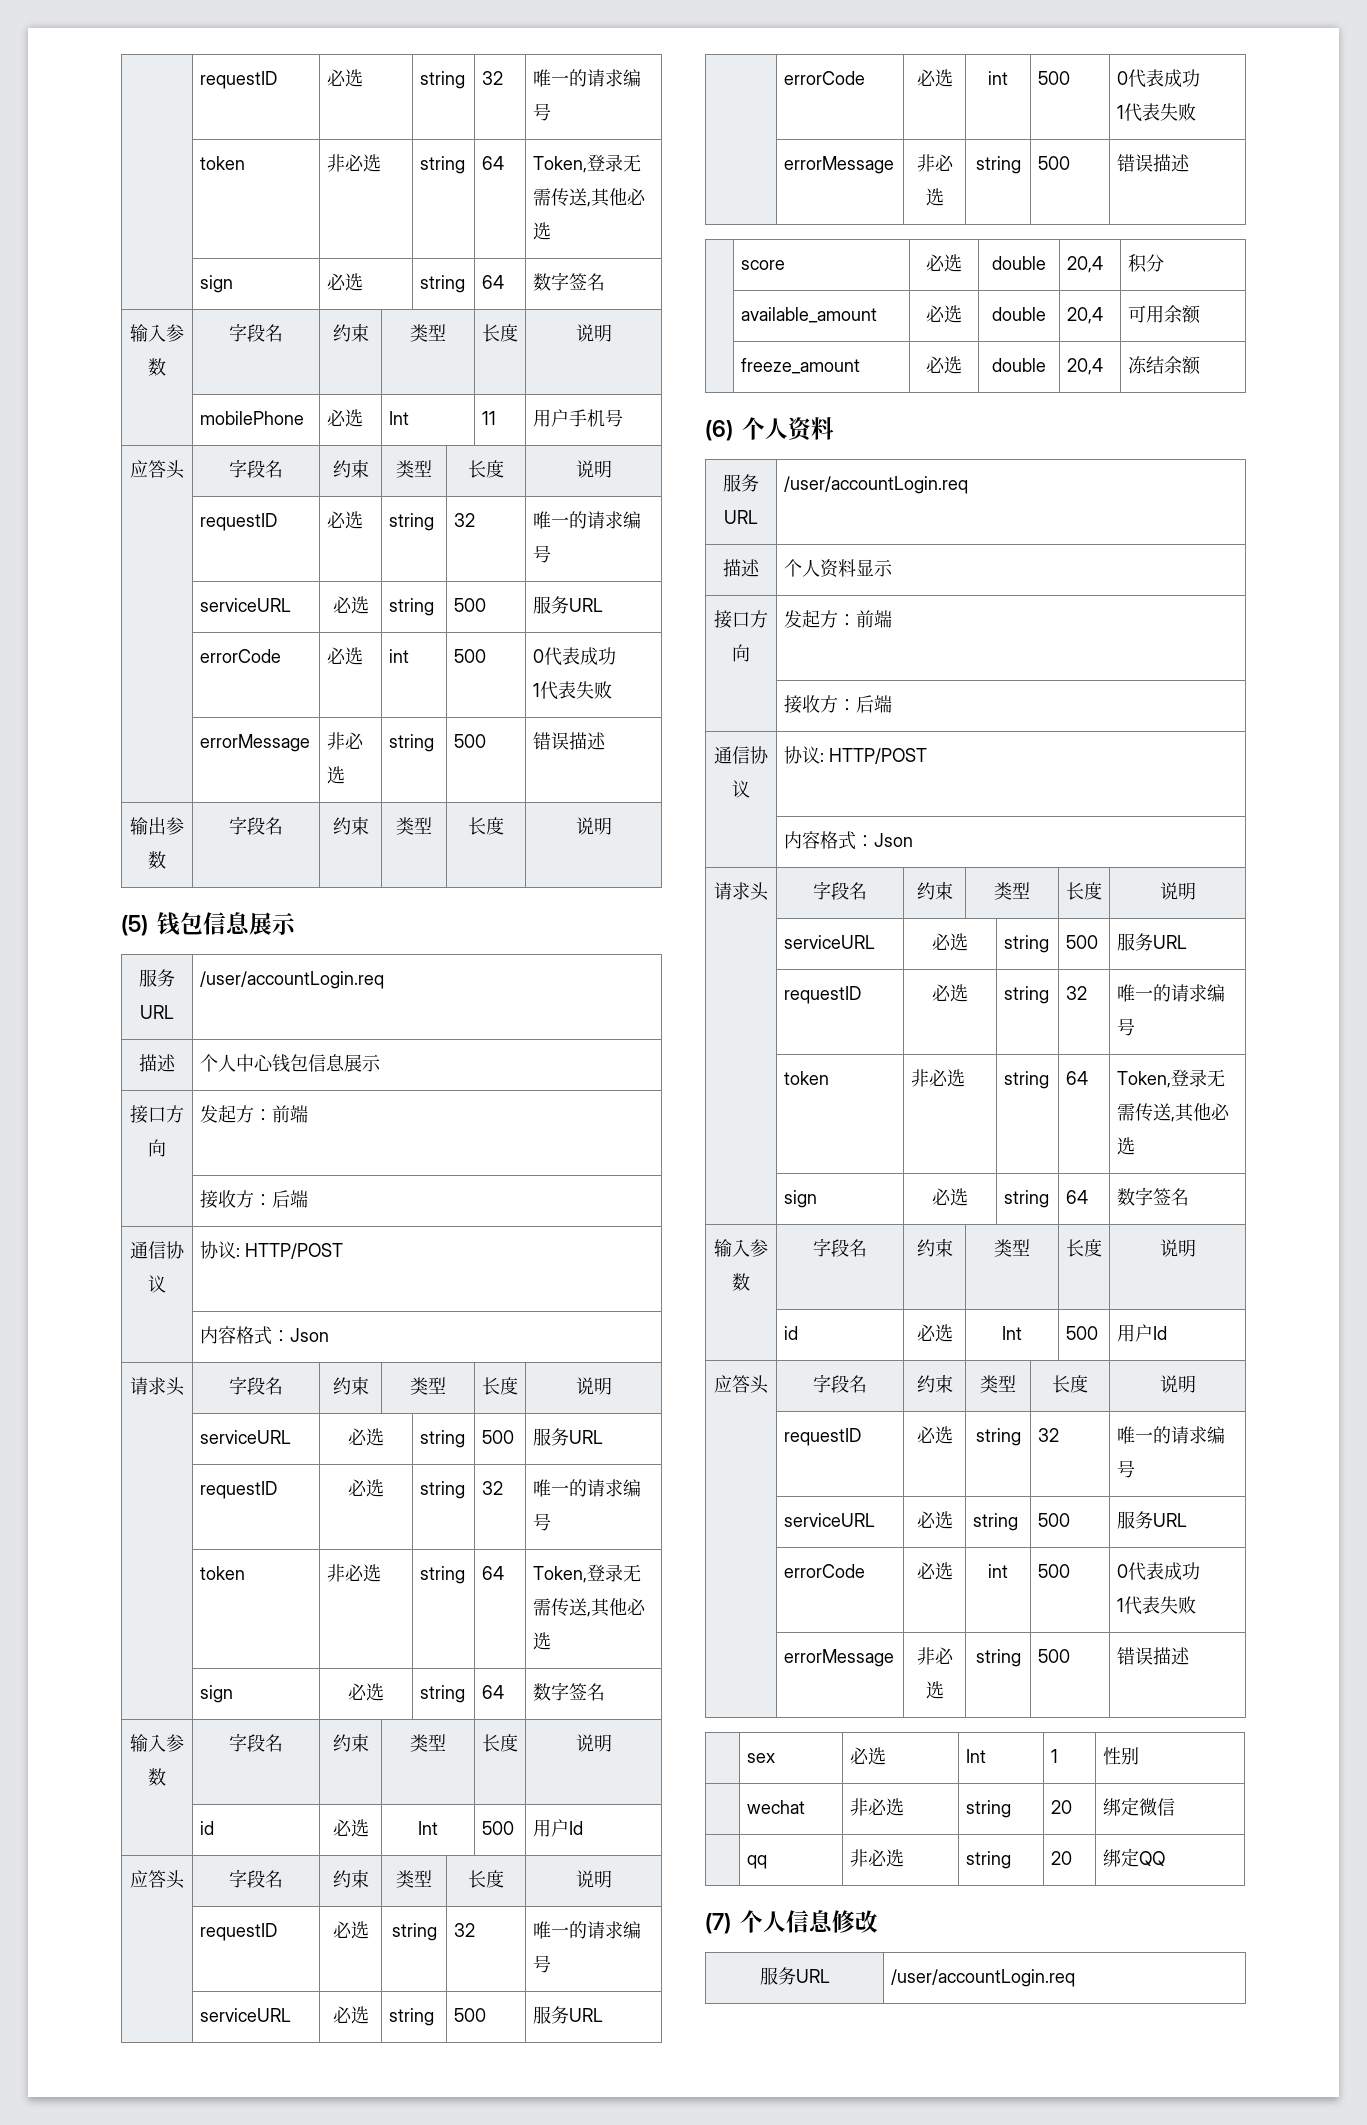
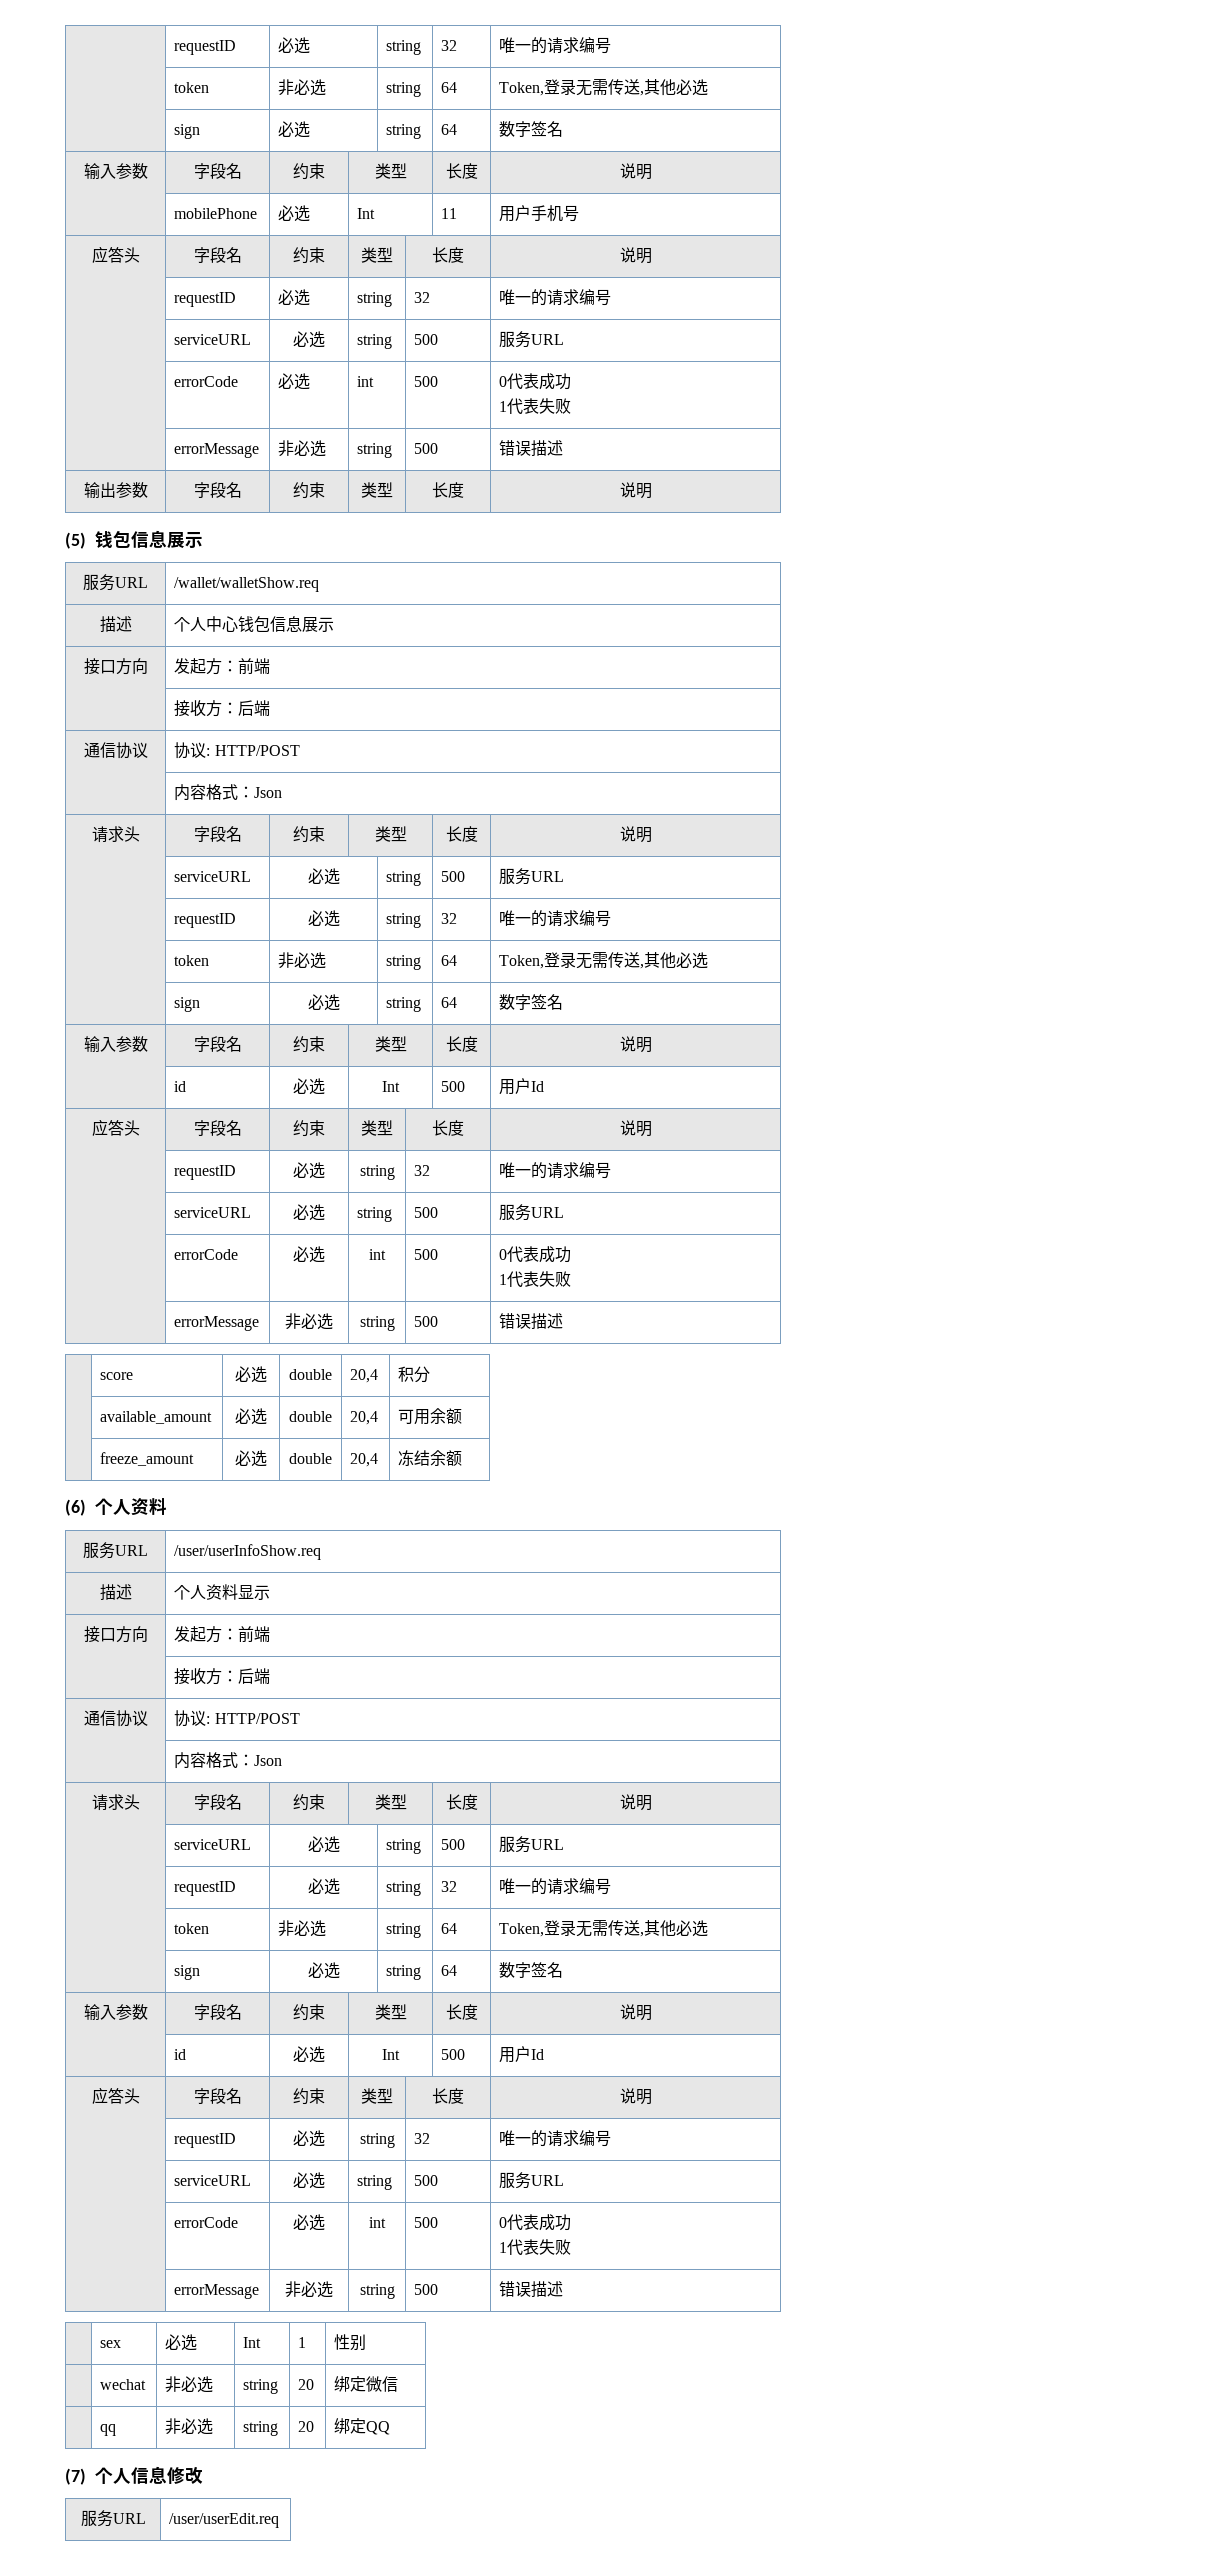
  (5)钱包信息展示
- 服务URL | /user/accountLogin.req
+ 服务URL | /wallet/walletShow.req
  (6)个人资料
- 服务URL | /user/accountLogin.req
+ 服务URL | /user/userInfoShow.req
  (7)个人信息修改
- 服务URL | /user/accountLogin.req
+ 服务URL | /user/userEdit.req

